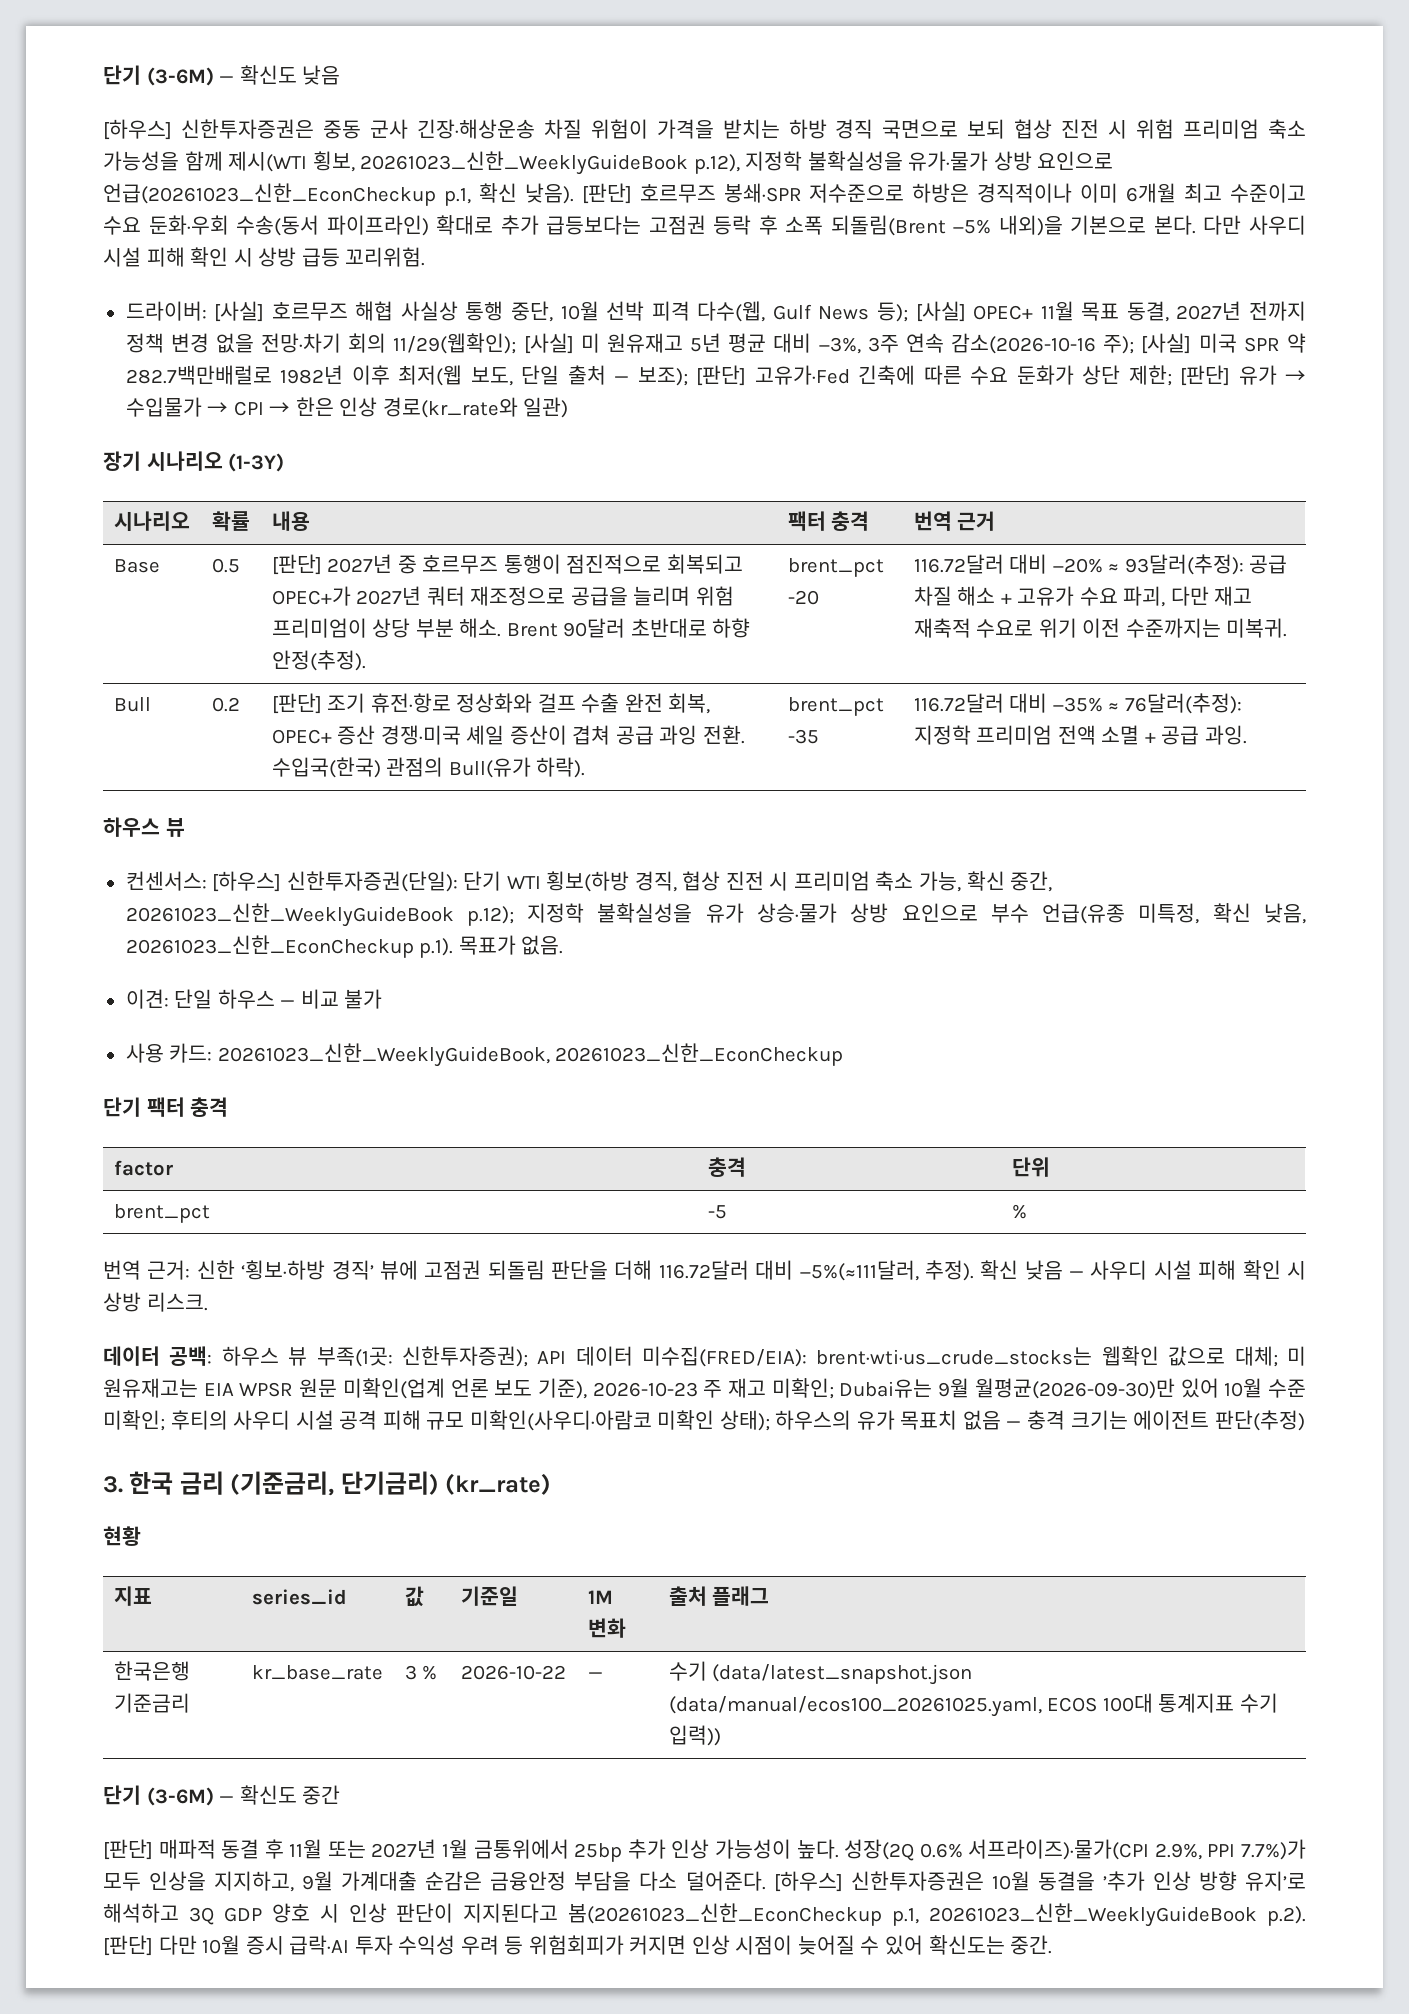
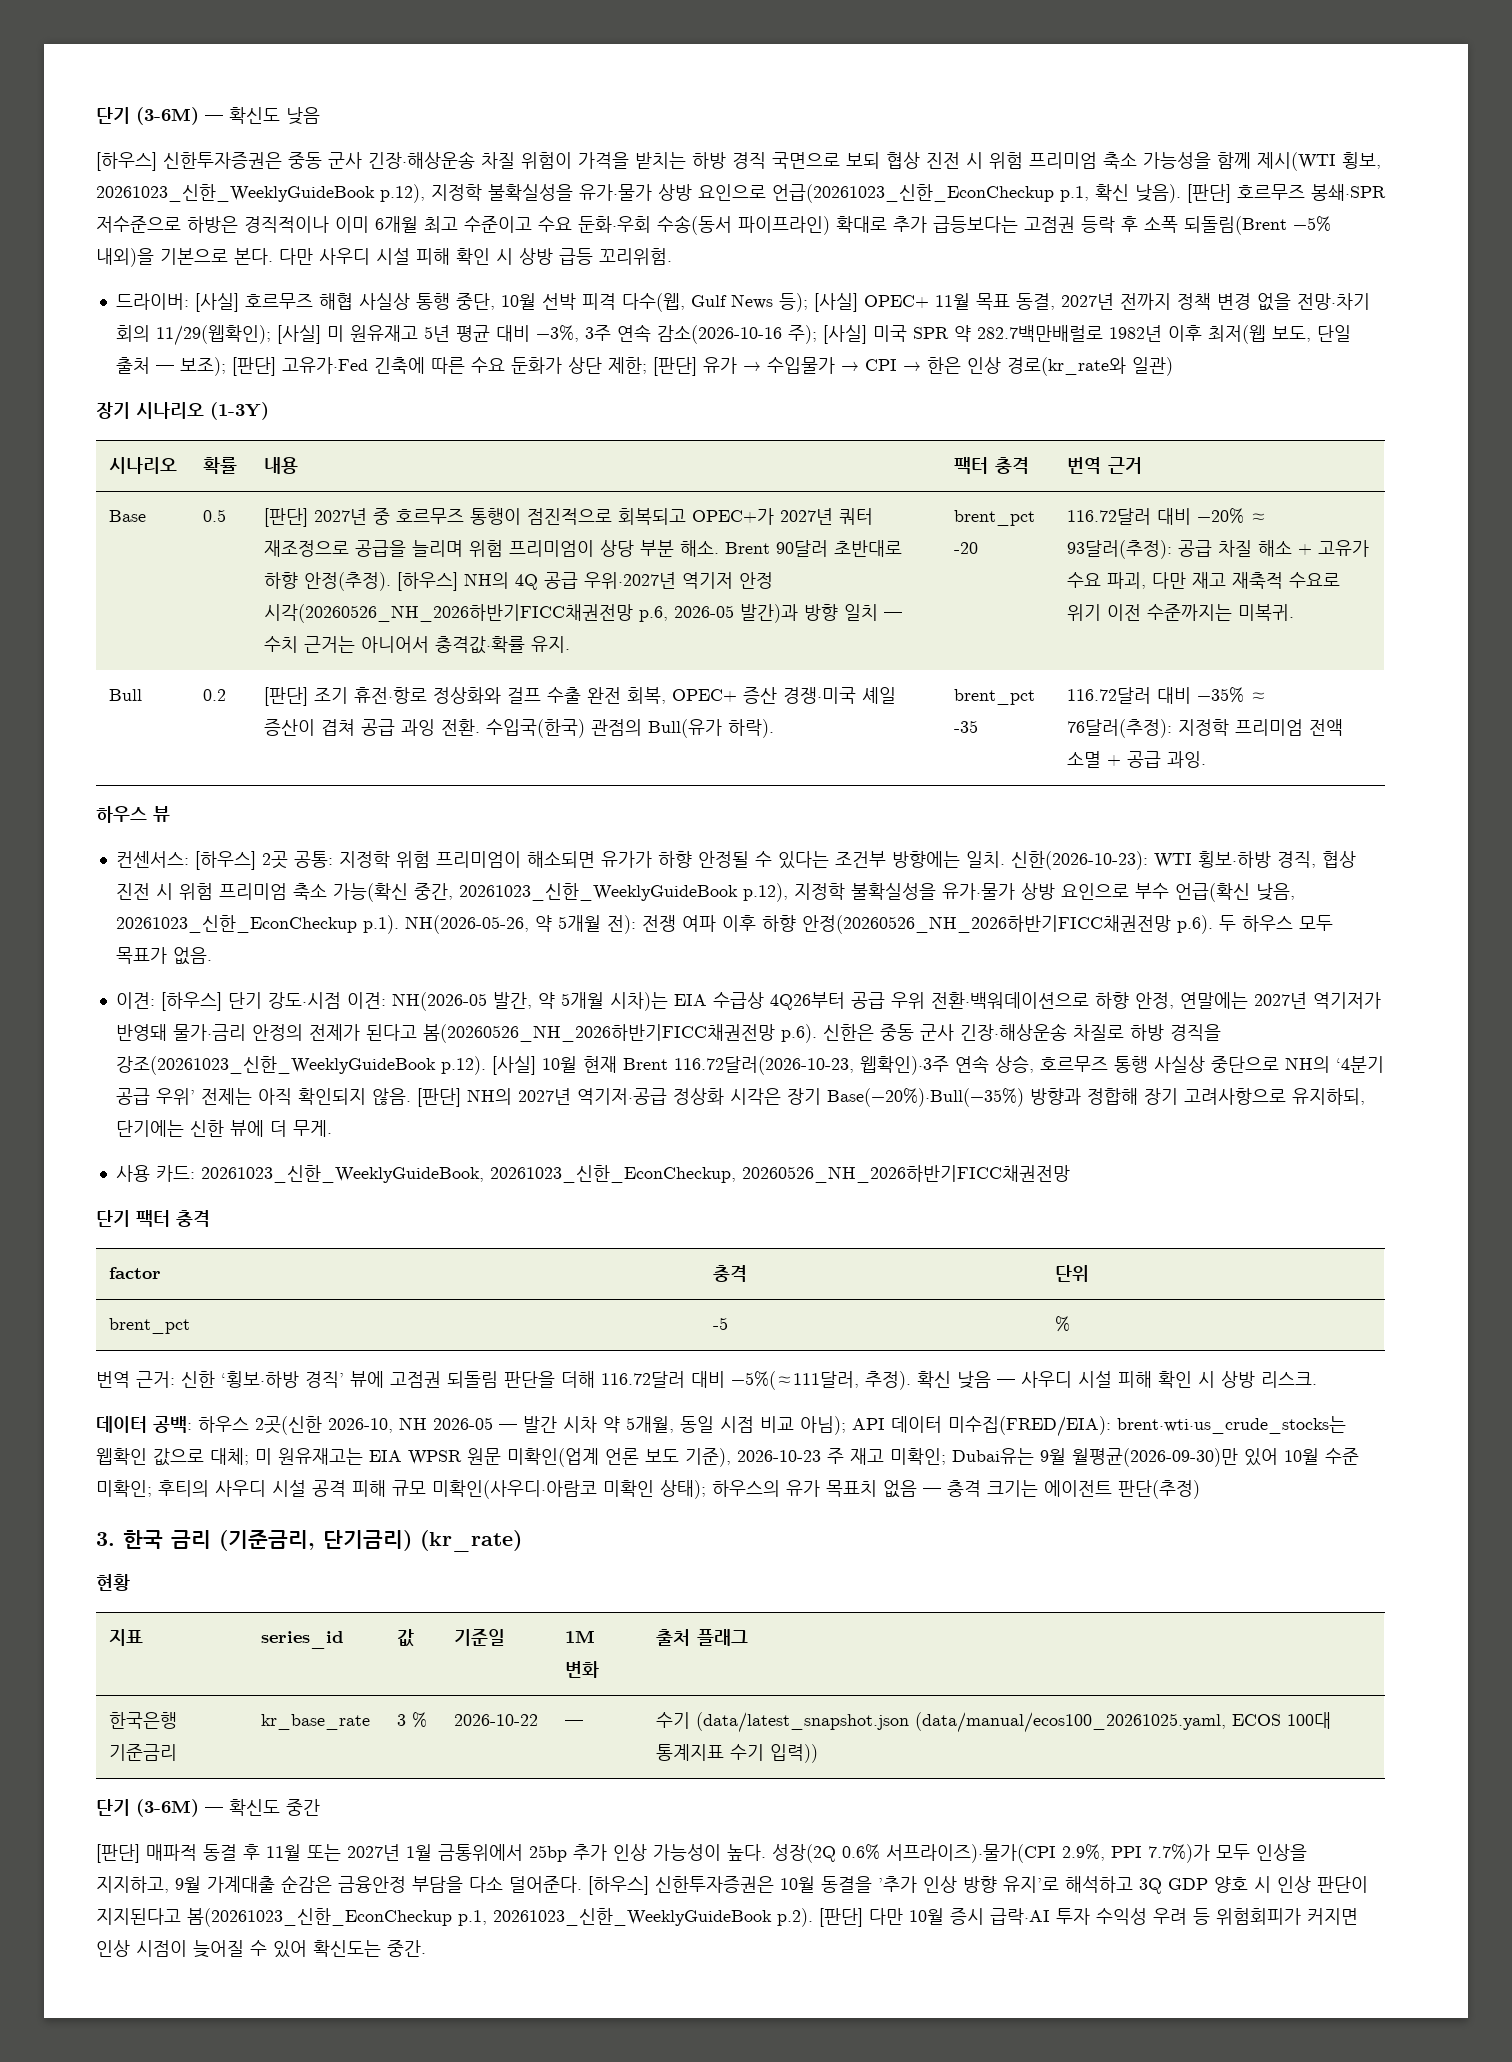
+ [하우스] NH의 4Q 공급 우위·2027년 역기저 안정 시각(20260526_NH_2026하반기FICC채권전망 p.6, 2026-05 발간)과 방향 일치 — 수치 근거는 아니어서 충격값·확률 유지.
- 컨센서스: [하우스] 신한투자증권(단일): 단기 WTI 횡보(하방 경직, 협상 진전 시 프리미엄 축소 가능, 확신 중간, 20261023_신한_WeeklyGuideBook p.12); 지정학 불확실성을 유가 상승·물가 상방 요인으로 부수 언급(유종 미특정, 확신 낮음, 20261023_신한_EconCheckup p.1). 목표가 없음.
- 이견: 단일 하우스 — 비교 불가
+ 컨센서스: [하우스] 2곳 공통: 지정학 위험 프리미엄이 해소되면 유가가 하향 안정될 수 있다는 조건부 방향에는 일치. 신한(2026-10-23): WTI 횡보·하방 경직, 협상 진전 시 위험 프리미엄 축소 가능(확신 중간, 20261023_신한_WeeklyGuideBook p.12), 지정학 불확실성을 유가·물가 상방 요인으로 부수 언급(확신 낮음, 20261023_신한_EconCheckup p.1). NH(2026-05-26, 약 5개월 전): 전쟁 여파 이후 하향 안정(20260526_NH_2026하반기FICC채권전망 p.6). 두 하우스 모두 목표가 없음.
+ 이견: [하우스] 단기 강도·시점 이견: NH(2026-05 발간, 약 5개월 시차)는 EIA 수급상 4Q26부터 공급 우위 전환·백워데이션으로 하향 안정, 연말에는 2027년 역기저가 반영돼 물가·금리 안정의 전제가 된다고 봄(20260526_NH_2026하반기FICC채권전망 p.6). 신한은 중동 군사 긴장·해상운송 차질로 하방 경직을 강조(20261023_신한_WeeklyGuideBook p.12). [사실] 10월 현재 Brent 116.72달러(2026-10-23, 웹확인)·3주 연속 상승, 호르무즈 통행 사실상 중단으로 NH의 ‘4분기 공급 우위’ 전제는 아직 확인되지 않음. [판단] NH의 2027년 역기저·공급 정상화 시각은 장기 Base(−20%)·Bull(−35%) 방향과 정합해 장기 고려사항으로 유지하되, 단기에는 신한 뷰에 더 무게.
- 사용 카드: 20261023_신한_WeeklyGuideBook, 20261023_신한_EconCheckup
+ 사용 카드: 20261023_신한_WeeklyGuideBook, 20261023_신한_EconCheckup, 20260526_NH_2026하반기FICC채권전망
- 데이터 공백: 하우스 뷰 부족(1곳: 신한투자증권); API 데이터 미수집(FRED/EIA): brent·wti·us_crude_stocks는 웹확인 값으로 대체; 미 원유재고는 EIA WPSR 원문 미확인(업계 언론 보도 기준), 2026-10-23 주 재고 미확인; Dubai유는 9월 월평균(2026-09-30)만 있어 10월 수준 미확인; 후티의 사우디 시설 공격 피해 규모 미확인(사우디·아람코 미확인 상태); 하우스의 유가 목표치 없음 — 충격 크기는 에이전트 판단(추정)
+ 데이터 공백: 하우스 2곳(신한 2026-10, NH 2026-05 — 발간 시차 약 5개월, 동일 시점 비교 아님); API 데이터 미수집(FRED/EIA): brent·wti·us_crude_stocks는 웹확인 값으로 대체; 미 원유재고는 EIA WPSR 원문 미확인(업계 언론 보도 기준), 2026-10-23 주 재고 미확인; Dubai유는 9월 월평균(2026-09-30)만 있어 10월 수준 미확인; 후티의 사우디 시설 공격 피해 규모 미확인(사우디·아람코 미확인 상태); 하우스의 유가 목표치 없음 — 충격 크기는 에이전트 판단(추정)

